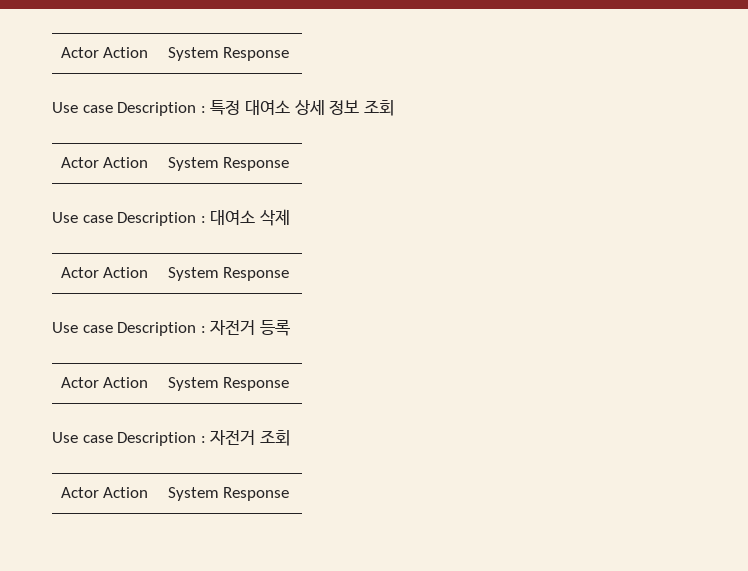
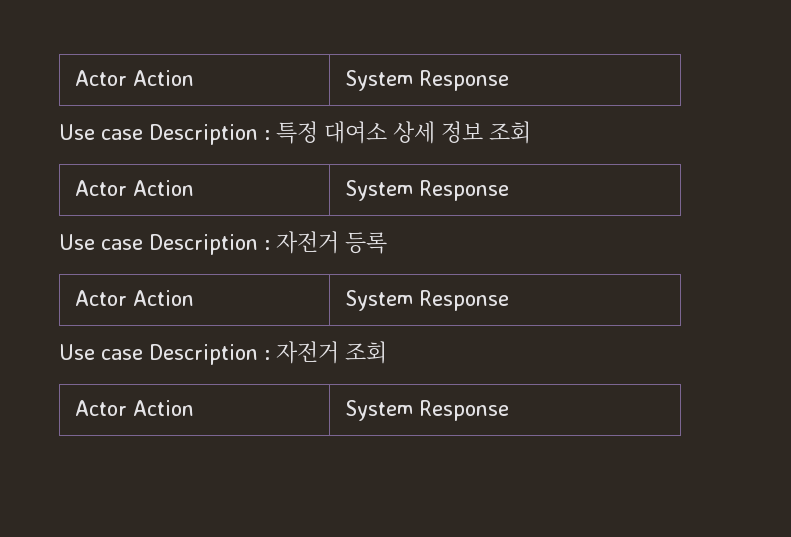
- Use case Description : 대여소 삭제
- Actor Action | System Response

